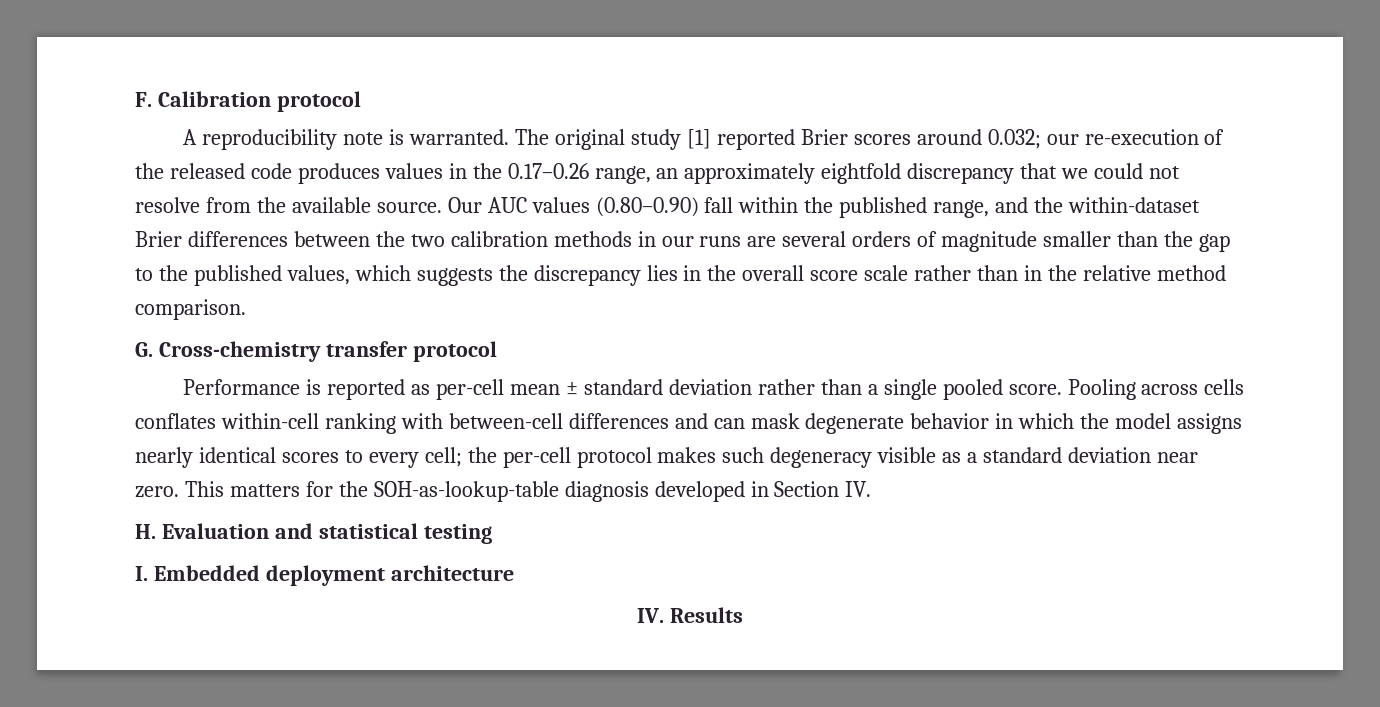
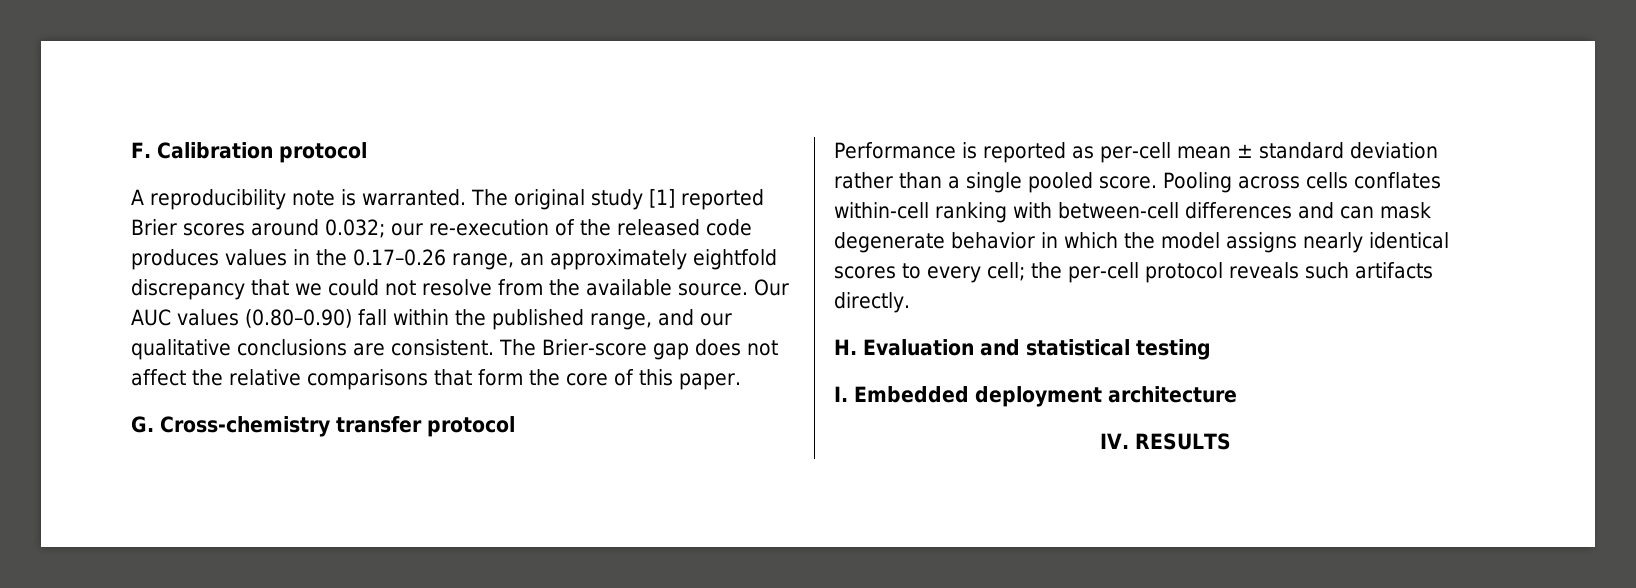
- Our AUC values (0.80–0.90) fall within the published range, and the within-dataset Brier differences between the two calibration methods in our runs are several orders of magnitude smaller than the gap to the published values, which suggests the discrepancy lies in the overall score scale rather than in the relative method comparison.
+ Our AUC values (0.80–0.90) fall within the published range, and our qualitative conclusions are consistent. The Brier-score gap does not affect the relative comparisons that form the core of this paper.
- Pooling across cells conflates within-cell ranking with between-cell differences and can mask degenerate behavior in which the model assigns nearly identical scores to every cell; the per-cell protocol makes such degeneracy visible as a standard deviation near zero. This matters for the SOH-as-lookup-table diagnosis developed in Section IV.
+ Pooling across cells conflates within-cell ranking with between-cell differences and can mask degenerate behavior in which the model assigns nearly identical scores to every cell; the per-cell protocol reveals such artifacts directly.
- IV. Results
+ IV. RESULTS

